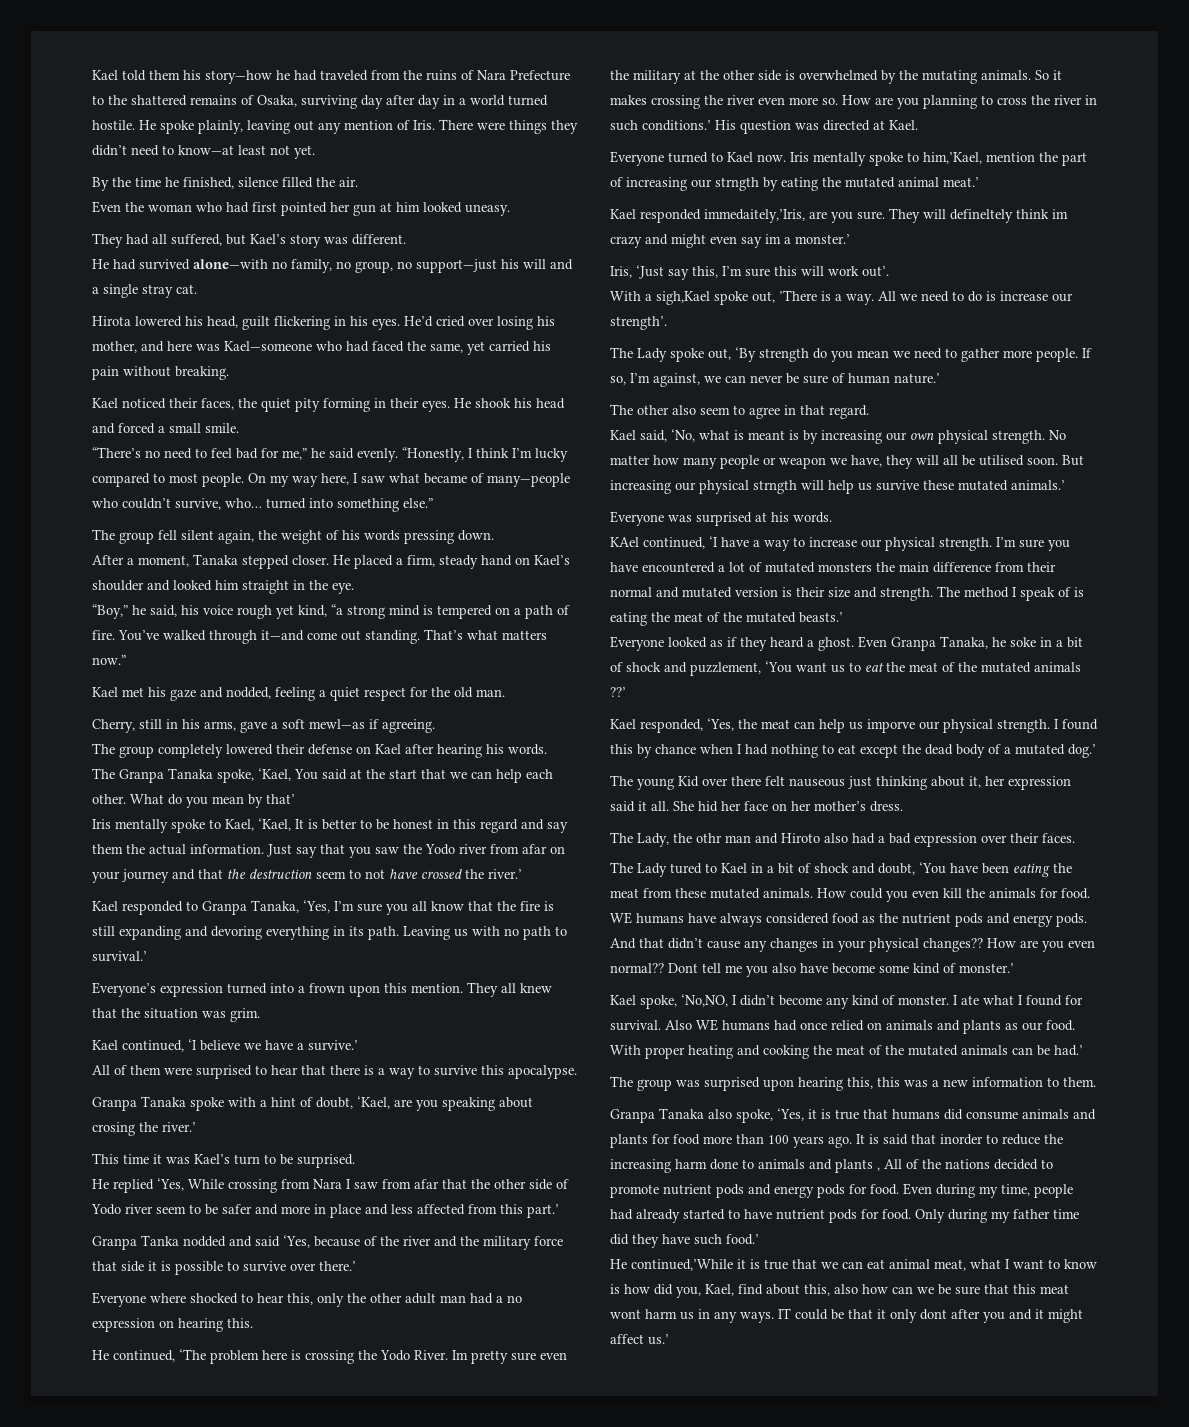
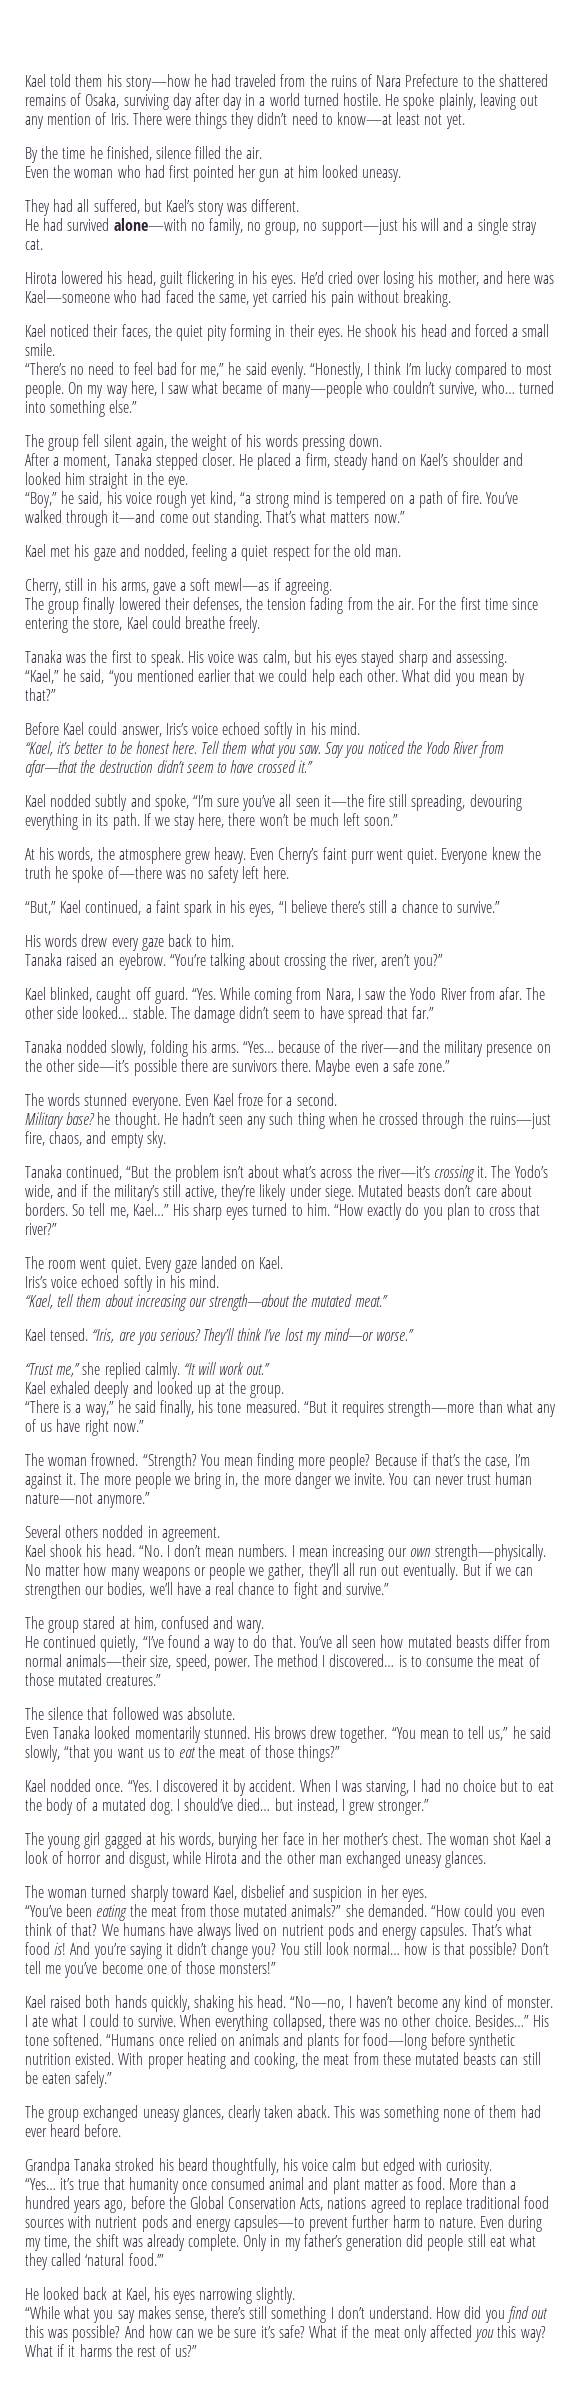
- The group completely lowered their defense on Kael after hearing his words.
- The Granpa Tanaka spoke, ‘Kael, You said at the start that we can help each other.
+ The group finally lowered their defenses, the tension fading from the air. For the first time since entering the store, Kael could breathe freely.
+ Tanaka was the first to speak. His voice was calm, but his eyes stayed sharp and assessing.
+ “Kael,” he said, “you mentioned earlier that we could help each other.
- What do you mean by that’
- Iris mentally spoke to Kael, ‘Kael, It is better to be honest in this regard and say them the actual information. Just say that you saw the Yodo river from afar on your journey and that the destruction seem to not have crossed the river.’
- Kael responded to Granpa Tanaka, ‘Yes, I’m sure you all know that the fire is still expanding and devoring everything in its path. Leaving us with no path to survival.’
- Everyone’s expression turned into a frown upon this mention. They all knew that the situation was grim.
- Kael continued, ‘I believe we have a survive.’
- All of them were surprised to hear that there is a way to survive this apocalypse.
- Granpa Tanaka spoke with a hint of doubt, ‘Kael, are you speaking about crosing the river.’
- This time it was Kael’s turn to be surprised.
- He replied ‘Yes, While crossing from Nara I saw from afar that the other side of Yodo river seem to be safer and more in place and less affected from this part.’
- Granpa Tanka nodded and said ‘Yes, because of the river and the military force that side it is possible to survive over there.’
- Everyone where shocked to hear this, only the other adult man had a no expression on hearing this.
- He continued, ‘The problem here is crossing the Yodo River. Im pretty sure even the military at the other side is overwhelmed by the mutating animals. So it makes crossing the river even more so. How are you planning to cross the river in such conditions.’ His question was directed at Kael.
- Everyone turned to Kael now. Iris mentally spoke to him,’Kael, mention the part of increasing our strngth by eating the mutated animal meat.’
- Kael responded immedaitely,’Iris, are you sure. They will defineltely think im crazy and might even say im a monster.’
- Iris, ‘Just say this, I’m sure this will work out’.
- With a sigh,Kael spoke out, ’There is a way. All we need to do is increase our strength’.
- The Lady spoke out, ‘By strength do you mean we need to gather more people. If so, I’m against, we can never be sure of human nature.’
- The other also seem to agree in that regard.
- Kael said, ‘No, what is meant is by increasing our own physical strength.
+ What did you mean by that?”
+ Before Kael could answer, Iris’s voice echoed softly in his mind.
+ “Kael, it’s better to be honest here. Tell them what you saw. Say you noticed the Yodo River from afar—that the destruction didn’t seem to have crossed it.”
+ Kael nodded subtly and spoke, “I’m sure you’ve all seen it—the fire still spreading, devouring everything in its path. If we stay here, there won’t be much left soon.”
+ At his words, the atmosphere grew heavy. Even Cherry’s faint purr went quiet. Everyone knew the truth he spoke of—there was no safety left here.
+ “But,” Kael continued, a faint spark in his eyes, “I believe there’s still a chance to survive.”
+ His words drew every gaze back to him.
+ Tanaka raised an eyebrow. “You’re talking about crossing the river, aren’t you?”
+ Kael blinked, caught off guard. “Yes. While coming from Nara, I saw the Yodo River from afar. The other side looked… stable. The damage didn’t seem to have spread that far.”
+ Tanaka nodded slowly, folding his arms. “Yes… because of the river—and the military presence on the other side—it’s possible there are survivors there. Maybe even a safe zone.”
+ The words stunned everyone. Even Kael froze for a second.
+ Military base? he thought. He hadn’t seen any such thing when he crossed through the ruins—just fire, chaos, and empty sky.
+ Tanaka continued, “But the problem isn’t about what’s across the river—it’s crossing it. The Yodo’s wide, and if the military’s still active, they’re likely under siege. Mutated beasts don’t care about borders. So tell me, Kael…” His sharp eyes turned to him. “How exactly do you plan to cross that river?”
+ The room went quiet. Every gaze landed on Kael.
+ Iris’s voice echoed softly in his mind.
+ “Kael, tell them about increasing our strength—about the mutated meat.”
+ Kael tensed. “Iris, are you serious? They’ll think I’ve lost my mind—or worse.”
+ “Trust me,” she replied calmly. “It will work out.”
+ Kael exhaled deeply and looked up at the group.
+ “There is a way,” he said finally, his tone measured. “But it requires strength—more than what any of us have right now.”
+ The woman frowned. “Strength? You mean finding more people? Because if that’s the case, I’m against it. The more people we bring in, the more danger we invite. You can never trust human nature—not anymore.”
+ Several others nodded in agreement.
+ Kael shook his head. “No. I don’t mean numbers. I mean increasing our own strength—physically.
- No matter how many people or weapon we have, they will all be utilised soon. But increasing our physical strngth will help us survive these mutated animals.’
- Everyone was surprised at his words.
- KAel continued, ‘I have a way to increase our physical strength. I’m sure you have encountered a lot of mutated monsters the main difference from their normal and mutated version is their size and strength. The method I speak of is eating the meat of the mutated beasts.’
- Everyone looked as if they heard a ghost. Even Granpa Tanaka, he soke in a bit of shock and puzzlement, ‘You want us to eat the meat of the mutated animals ??’
- Kael responded, ‘Yes, the meat can help us imporve our physical strength. I found this by chance when I had nothing to eat except the dead body of a mutated dog.’
- The young Kid over there felt nauseous just thinking about it, her expression said it all. She hid her face on her mother’s dress.
- The Lady, the othr man and Hiroto also had a bad expression over their faces.
- The Lady tured to Kael in a bit of shock and doubt, ‘You have been eating the meat from these mutated animals. How could you even kill the animals for food. WE humans have always considered food as the nutrient pods and energy pods. And that didn’t cause any changes in your physical changes?? How are you even normal?? Dont tell me you also have become some kind of monster.’
- Kael spoke, ‘No,NO, I didn’t become any kind of monster.
+ No matter how many weapons or people we gather, they’ll all run out eventually. But if we can strengthen our bodies, we’ll have a real chance to fight and survive.”
+ The group stared at him, confused and wary.
+ He continued quietly, “I’ve found a way to do that. You’ve all seen how mutated beasts differ from normal animals—their size, speed, power. The method I discovered… is to consume the meat of those mutated creatures.”
+ The silence that followed was absolute.
+ Even Tanaka looked momentarily stunned. His brows drew together. “You mean to tell us,” he said slowly, “that you want us to eat the meat of those things?”
+ Kael nodded once. “Yes. I discovered it by accident. When I was starving, I had no choice but to eat the body of a mutated dog. I should’ve died… but instead, I grew stronger.”
+ The young girl gagged at his words, burying her face in her mother’s chest. The woman shot Kael a look of horror and disgust, while Hirota and the other man exchanged uneasy glances.
+ The woman turned sharply toward Kael, disbelief and suspicion in her eyes.
+ “You’ve been eating the meat from those mutated animals?” she demanded. “How could you even think of that? We humans have always lived on nutrient pods and energy capsules. That’s what food is! And you’re saying it didn’t change you? You still look normal… how is that possible? Don’t tell me you’ve become one of those monsters!”
+ Kael raised both hands quickly, shaking his head. “No—no, I haven’t become any kind of monster.
- I ate what I found for survival. Also WE humans had once relied on animals and plants as our food.
+ I ate what I could to survive. When everything collapsed, there was no other choice. Besides…” His tone softened. “Humans once relied on animals and plants for food—long before synthetic nutrition existed.
- With proper heating and cooking the meat of the mutated animals can be had.’
- The group was surprised upon hearing this, this was a new information to them.
- Granpa Tanaka also spoke, ‘Yes, it is true that humans did consume animals and plants for food more than 100 years ago. It is said that inorder to reduce the increasing harm done to animals and plants , All of the nations decided to promote nutrient pods and energy pods for food. Even during my time, people had already started to have nutrient pods for food. Only during my father time did they have such food.’
- He continued,’While it is true that we can eat animal meat, what I want to know is how did you, Kael, find about this, also how can we be sure that this meat wont harm us in any ways. IT could be that it only dont after you and it might affect us.’
+ With proper heating and cooking, the meat from these mutated beasts can still be eaten safely.”
+ The group exchanged uneasy glances, clearly taken aback. This was something none of them had ever heard before.
+ Grandpa Tanaka stroked his beard thoughtfully, his voice calm but edged with curiosity.
+ “Yes… it’s true that humanity once consumed animal and plant matter as food. More than a hundred years ago, before the Global Conservation Acts, nations agreed to replace traditional food sources with nutrient pods and energy capsules—to prevent further harm to nature. Even during my time, the shift was already complete. Only in my father’s generation did people still eat what they called ‘natural food.’”
+ He looked back at Kael, his eyes narrowing slightly.
+ “While what you say makes sense, there’s still something I don’t understand. How did you find out this was possible? And how can we be sure it’s safe? What if the meat only affected you this way? What if it harms the rest of us?”

